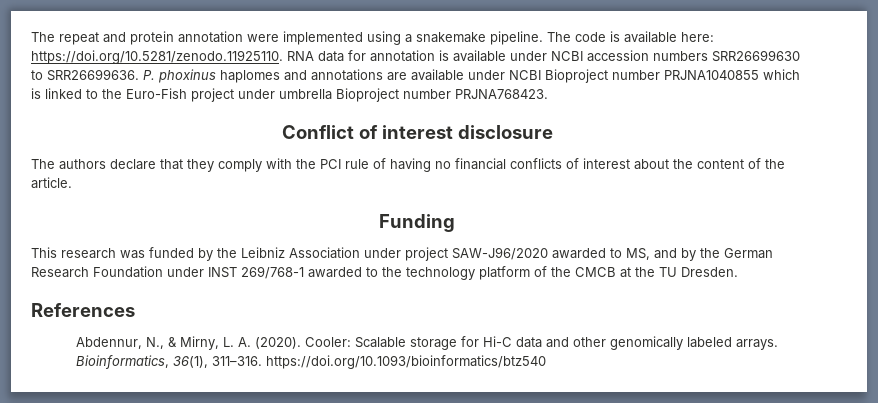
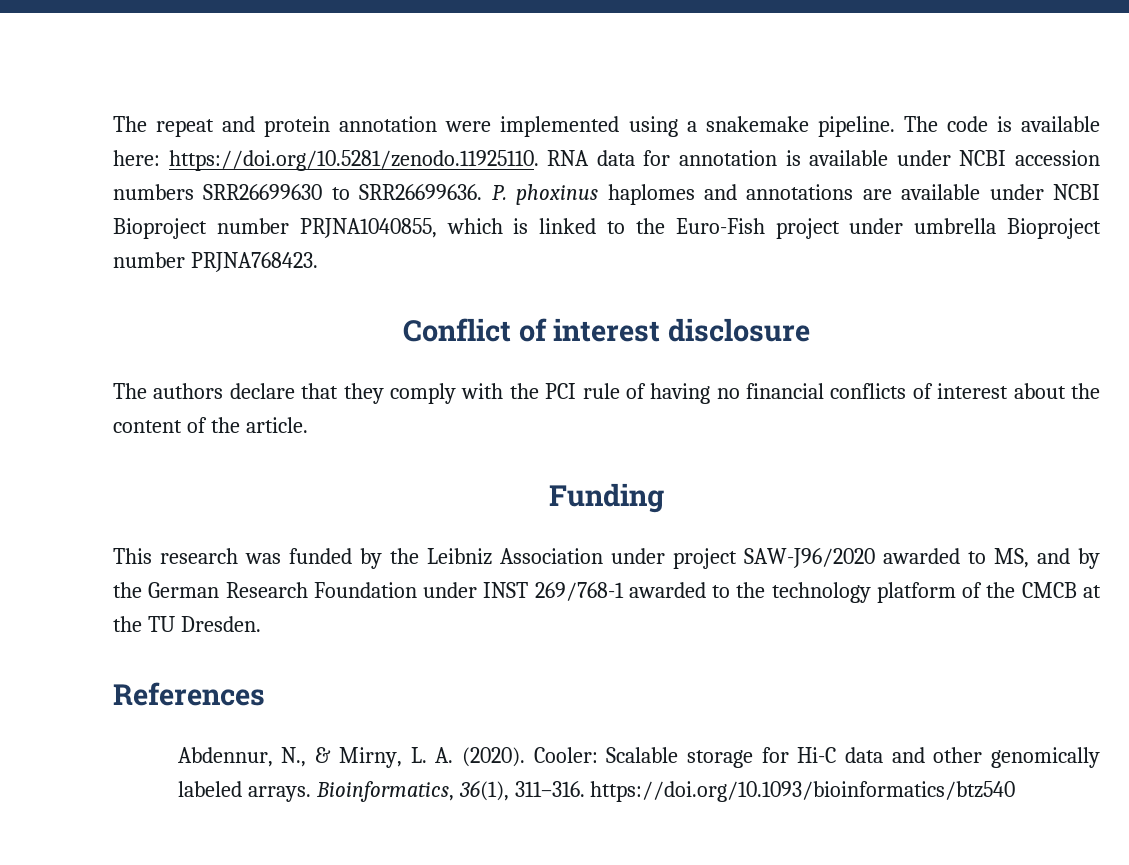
- P. phoxinus haplomes and annotations are available under NCBI Bioproject number PRJNA1040855 which is linked to the Euro-Fish project under umbrella Bioproject number PRJNA768423.
+ P. phoxinus haplomes and annotations are available under NCBI Bioproject number PRJNA1040855, which is linked to the Euro-Fish project under umbrella Bioproject number PRJNA768423.

